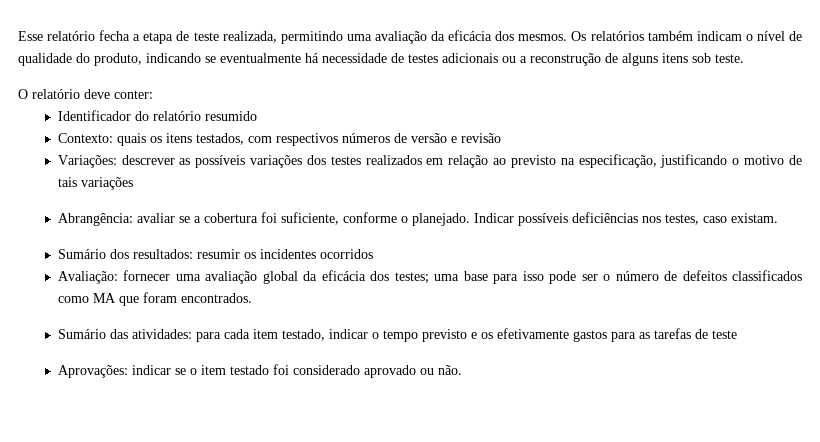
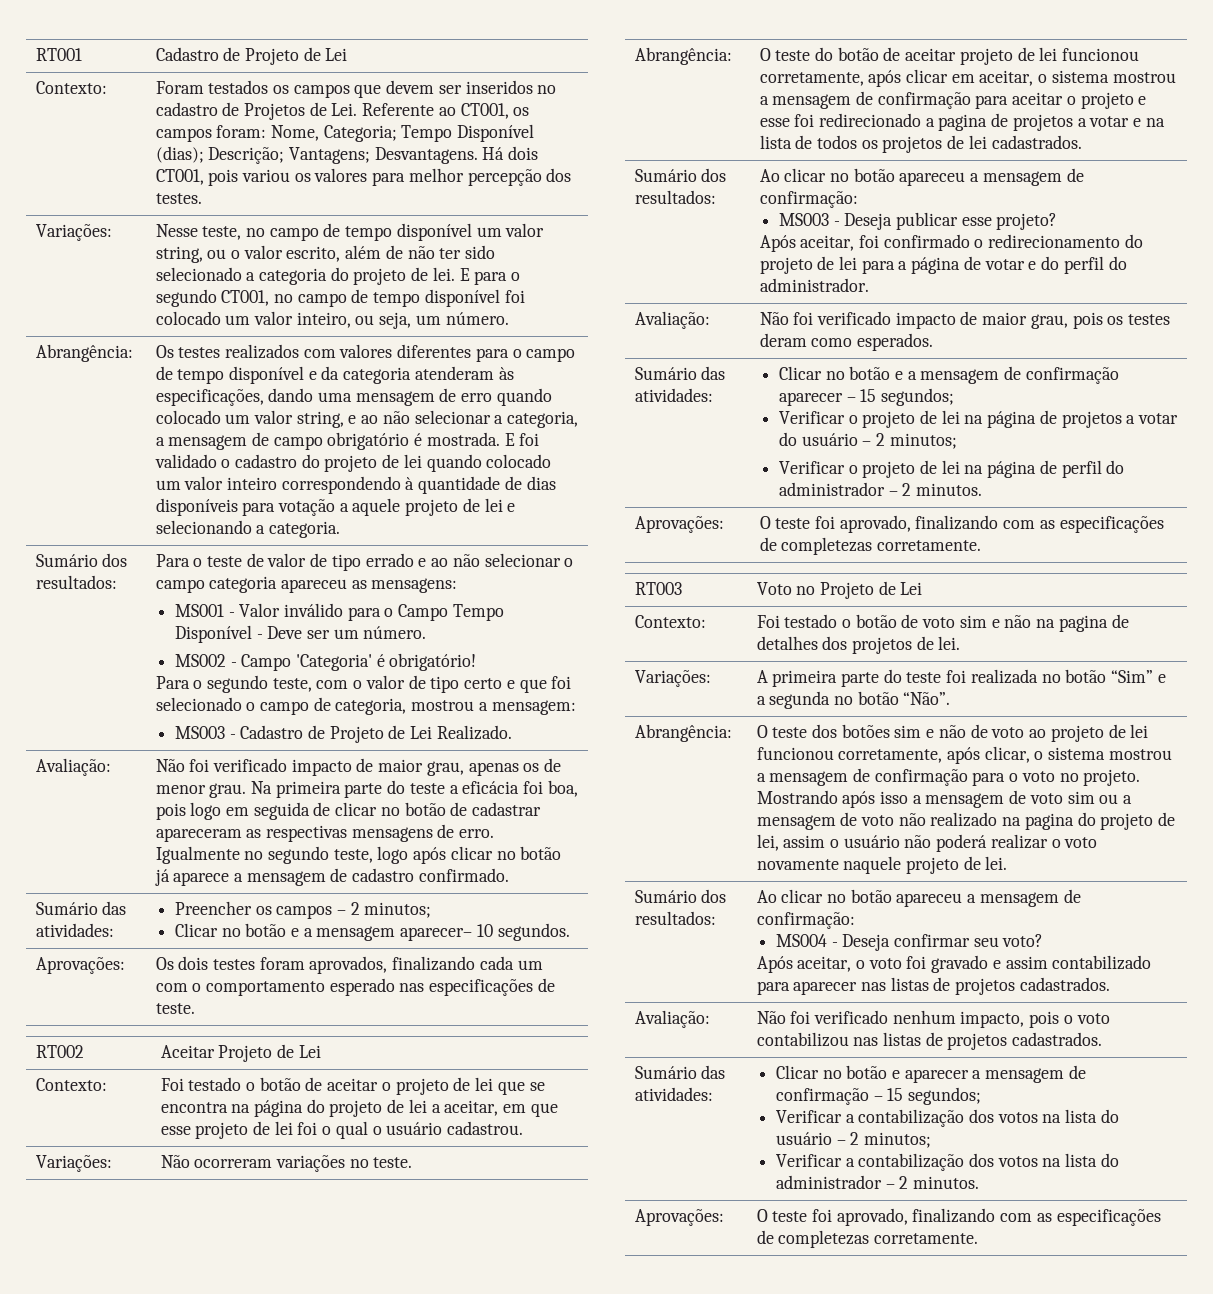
- Esse relatório fecha a etapa de teste realizada, permitindo uma avaliação da eficácia dos mesmos. Os relatórios também indicam o nível de qualidade do produto, indicando se eventualmente há necessidade de testes adicionais ou a reconstrução de alguns itens sob teste.
- O relatório deve conter:
- Identificador do relatório resumido
- Contexto: quais os itens testados, com respectivos números de versão e revisão
- Variações: descrever as possíveis variações dos testes realizados em relação ao previsto na especificação, justificando o motivo de tais variações
- Abrangência: avaliar se a cobertura foi suficiente, conforme o planejado. Indicar possíveis deficiências nos testes, caso existam.
- Sumário dos resultados: resumir os incidentes ocorridos
- Avaliação: fornecer uma avaliação global da eficácia dos testes; uma base para isso pode ser o número de defeitos classificados como MA que foram encontrados.
- Sumário das atividades: para cada item testado, indicar o tempo previsto e os efetivamente gastos para as tarefas de teste
- Aprovações: indicar se o item testado foi considerado aprovado ou não.
+ RT001 | Cadastro de Projeto de Lei
+ Contexto: | Foram testados os campos que devem ser inseridos no cadastro de Projetos de Lei. Referente ao CT001, os campos foram: Nome, Categoria; Tempo Disponível (dias); Descrição; Vantagens; Desvantagens. Há dois CT001, pois variou os valores para melhor percepção dos testes.
+ Variações: | Nesse teste, no campo de tempo disponível um valor string, ou o valor escrito, além de não ter sido selecionado a categoria do projeto de lei. E para o segundo CT001, no campo de tempo disponível foi colocado um valor inteiro, ou seja, um número.
+ Abrangência: | Os testes realizados com valores diferentes para o campo de tempo disponível e da categoria atenderam às especificações, dando uma mensagem de erro quando colocado um valor string, e ao não selecionar a categoria, a mensagem de campo obrigatório é mostrada. E foi validado o cadastro do projeto de lei quando colocado um valor inteiro correspondendo à quantidade de dias disponíveis para votação a aquele projeto de lei e selecionando a categoria.
+ Sumário dos resultados: | Para o teste de valor de tipo errado e ao não selecionar o campo categoria apareceu as mensagens:
+ MS001 - Valor inválido para o Campo Tempo Disponível - Deve ser um número.
+ MS002 - Campo 'Categoria' é obrigatório!
+ Para o segundo teste, com o valor de tipo certo e que foi selecionado o campo de categoria, mostrou a mensagem:
+ MS003 - Cadastro de Projeto de Lei Realizado.
+ Avaliação: | Não foi verificado impacto de maior grau, apenas os de menor grau. Na primeira parte do teste a eficácia foi boa, pois logo em seguida de clicar no botão de cadastrar apareceram as respectivas mensagens de erro. Igualmente no segundo teste, logo após clicar no botão já aparece a mensagem de cadastro confirmado.
+ Sumário das atividades: | Preencher os campos – 2 minutos;
+ Clicar no botão e a mensagem aparecer– 10 segundos.
+ Aprovações: | Os dois testes foram aprovados, finalizando cada um com o comportamento esperado nas especificações de teste.
+ RT002 | Aceitar Projeto de Lei
+ Contexto: | Foi testado o botão de aceitar o projeto de lei que se encontra na página do projeto de lei a aceitar, em que esse projeto de lei foi o qual o usuário cadastrou.
+ Variações: | Não ocorreram variações no teste.
+ Abrangência: | O teste do botão de aceitar projeto de lei funcionou corretamente, após clicar em aceitar, o sistema mostrou a mensagem de confirmação para aceitar o projeto e esse foi redirecionado a pagina de projetos a votar e na lista de todos os projetos de lei cadastrados.
+ Sumário dos resultados: | Ao clicar no botão apareceu a mensagem de confirmação:
+ MS003 - Deseja publicar esse projeto?
+ Após aceitar, foi confirmado o redirecionamento do projeto de lei para a página de votar e do perfil do administrador.
+ Avaliação: | Não foi verificado impacto de maior grau, pois os testes deram como esperados.
+ Sumário das atividades: | Clicar no botão e a mensagem de confirmação aparecer – 15 segundos;
+ Verificar o projeto de lei na página de projetos a votar do usuário – 2 minutos;
+ Verificar o projeto de lei na página de perfil do administrador – 2 minutos.
+ Aprovações: | O teste foi aprovado, finalizando com as especificações de completezas corretamente.
+ RT003 | Voto no Projeto de Lei
+ Contexto: | Foi testado o botão de voto sim e não na pagina de detalhes dos projetos de lei.
+ Variações: | A primeira parte do teste foi realizada no botão “Sim” e a segunda no botão “Não”.
+ Abrangência: | O teste dos botões sim e não de voto ao projeto de lei funcionou corretamente, após clicar, o sistema mostrou a mensagem de confirmação para o voto no projeto. Mostrando após isso a mensagem de voto sim ou a mensagem de voto não realizado na pagina do projeto de lei, assim o usuário não poderá realizar o voto novamente naquele projeto de lei.
+ Sumário dos resultados: | Ao clicar no botão apareceu a mensagem de confirmação:
+ MS004 - Deseja confirmar seu voto?
+ Após aceitar, o voto foi gravado e assim contabilizado para aparecer nas listas de projetos cadastrados.
+ Avaliação: | Não foi verificado nenhum impacto, pois o voto contabilizou nas listas de projetos cadastrados.
+ Sumário das atividades: | Clicar no botão e aparecer a mensagem de confirmação – 15 segundos;
+ Verificar a contabilização dos votos na lista do usuário – 2 minutos;
+ Verificar a contabilização dos votos na lista do administrador – 2 minutos.
+ Aprovações: | O teste foi aprovado, finalizando com as especificações de completezas corretamente.

